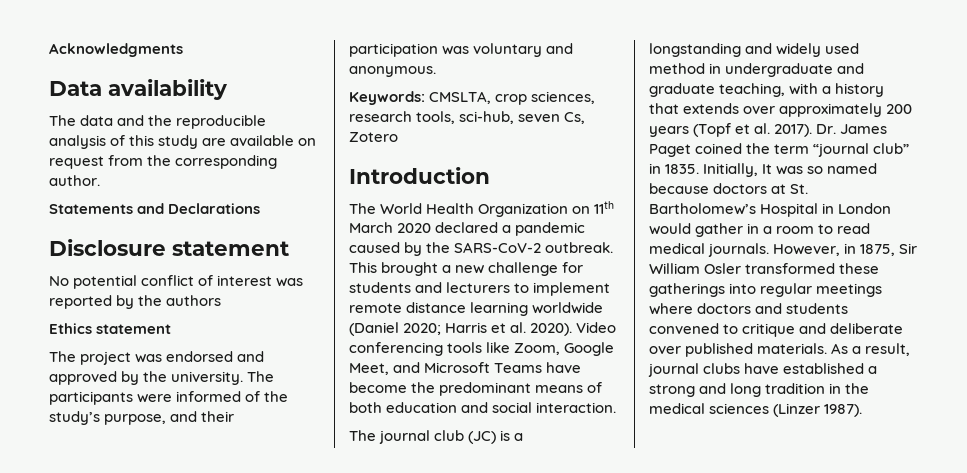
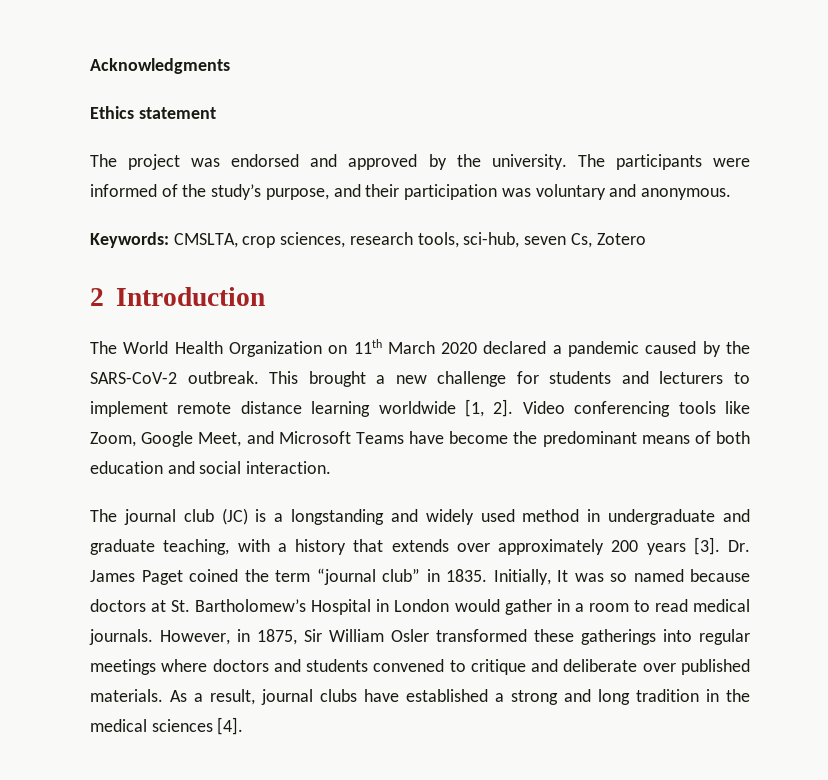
- Data availability
- The data and the reproducible analysis of this study are available on request from the corresponding author.
- Statements and Declarations
- Disclosure statement
- No potential conflict of interest was reported by the authors
- Introduction
+ 2 Introduction
- This brought a new challenge for students and lecturers to implement remote distance learning worldwide (Daniel 2020; Harris et al. 2020).
+ This brought a new challenge for students and lecturers to implement remote distance learning worldwide [1, 2].
- The journal club (JC) is a longstanding and widely used method in undergraduate and graduate teaching, with a history that extends over approximately 200 years (Topf et al. 2017).
+ The journal club (JC) is a longstanding and widely used method in undergraduate and graduate teaching, with a history that extends over approximately 200 years [3].
- As a result, journal clubs have established a strong and long tradition in the medical sciences (Linzer 1987).
+ As a result, journal clubs have established a strong and long tradition in the medical sciences [4].

